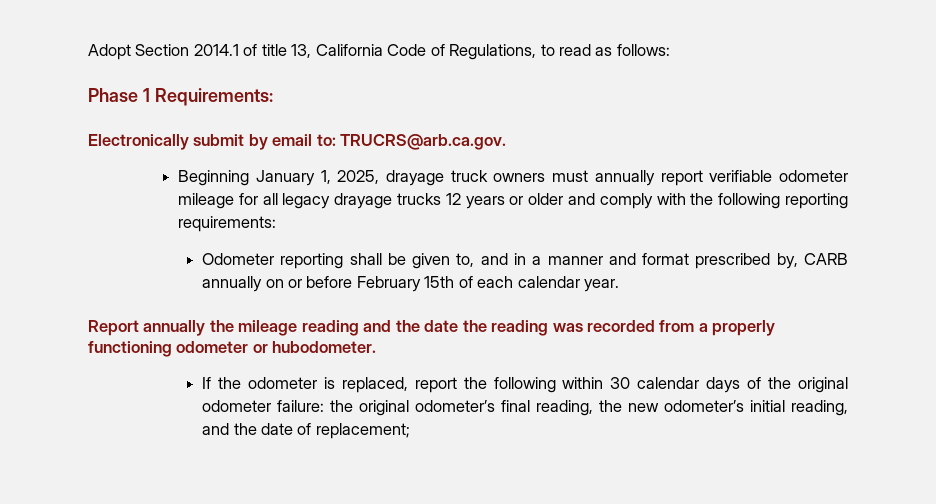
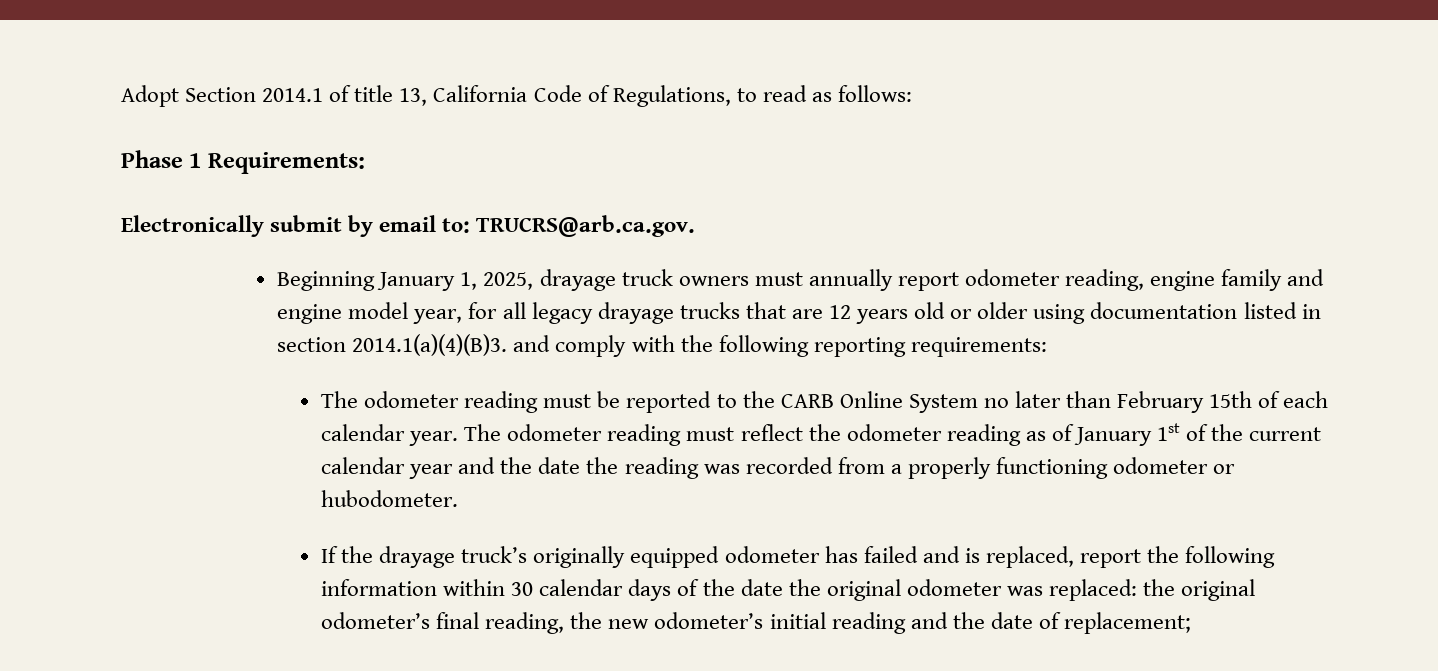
- Beginning January 1, 2025, drayage truck owners must annually report verifiable odometer mileage for all legacy drayage trucks 12 years or older and comply with the following reporting requirements:
+ Beginning January 1, 2025, drayage truck owners must annually report odometer reading, engine family and engine model year, for all legacy drayage trucks that are 12 years old or older using documentation listed in section 2014.1(a)(4)(B)3. and comply with the following reporting requirements:
- Odometer reporting shall be given to, and in a manner and format prescribed by, CARB annually on or before February 15th of each calendar year.
- Report annually the mileage reading and the date the reading was recorded from a properly functioning odometer or hubodometer.
+ The odometer reading must be reported to the CARB Online System no later than February 15th of each calendar year. The odometer reading must reflect the odometer reading as of January 1st of the current calendar year and the date the reading was recorded from a properly functioning odometer or hubodometer.
- If the odometer is replaced, report the following within 30 calendar days of the original odometer failure: the original odometer’s final reading, the new odometer’s initial reading, and the date of replacement;
+ If the drayage truck’s originally equipped odometer has failed and is replaced, report the following information within 30 calendar days of the date the original odometer was replaced: the original odometer’s final reading, the new odometer’s initial reading and the date of replacement;

